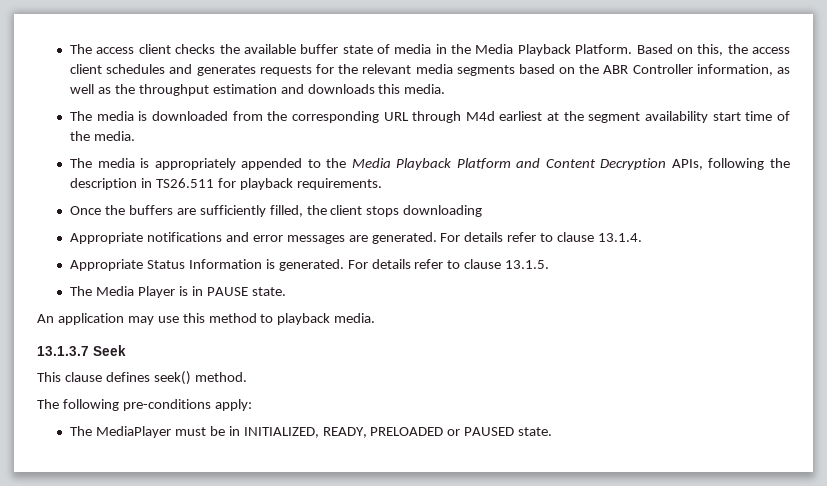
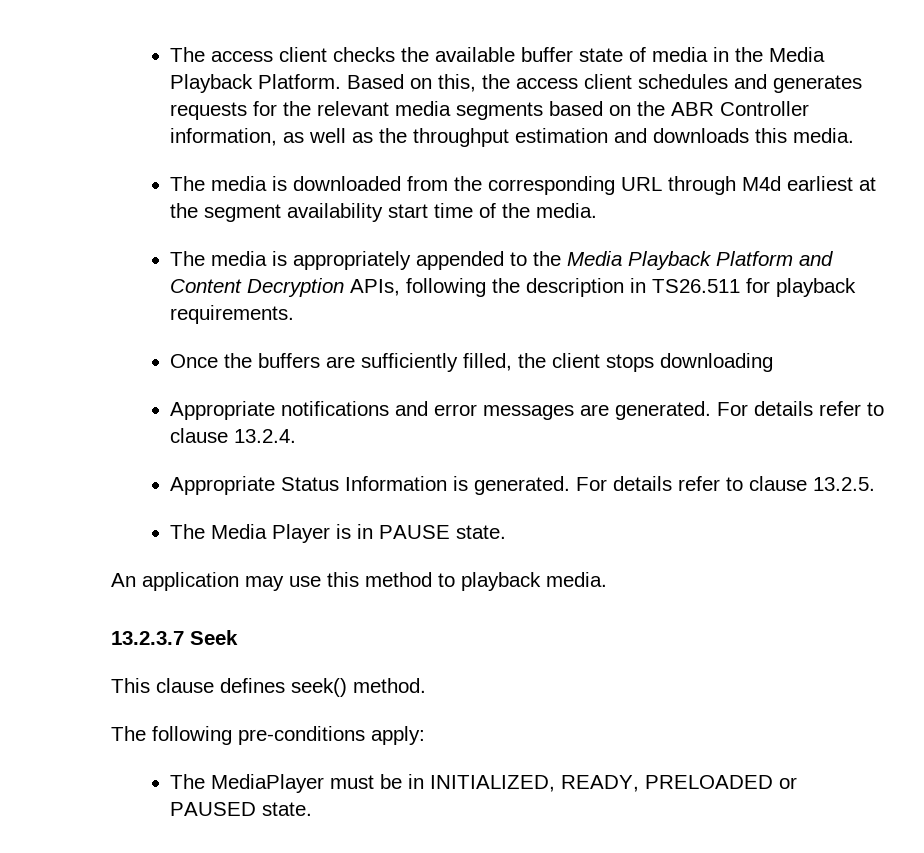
- For details refer to clause 13.1.4.
+ For details refer to clause 13.2.4.
- For details refer to clause 13.1.5.
+ For details refer to clause 13.2.5.
- 13.1.3.7 Seek
+ 13.2.3.7 Seek

